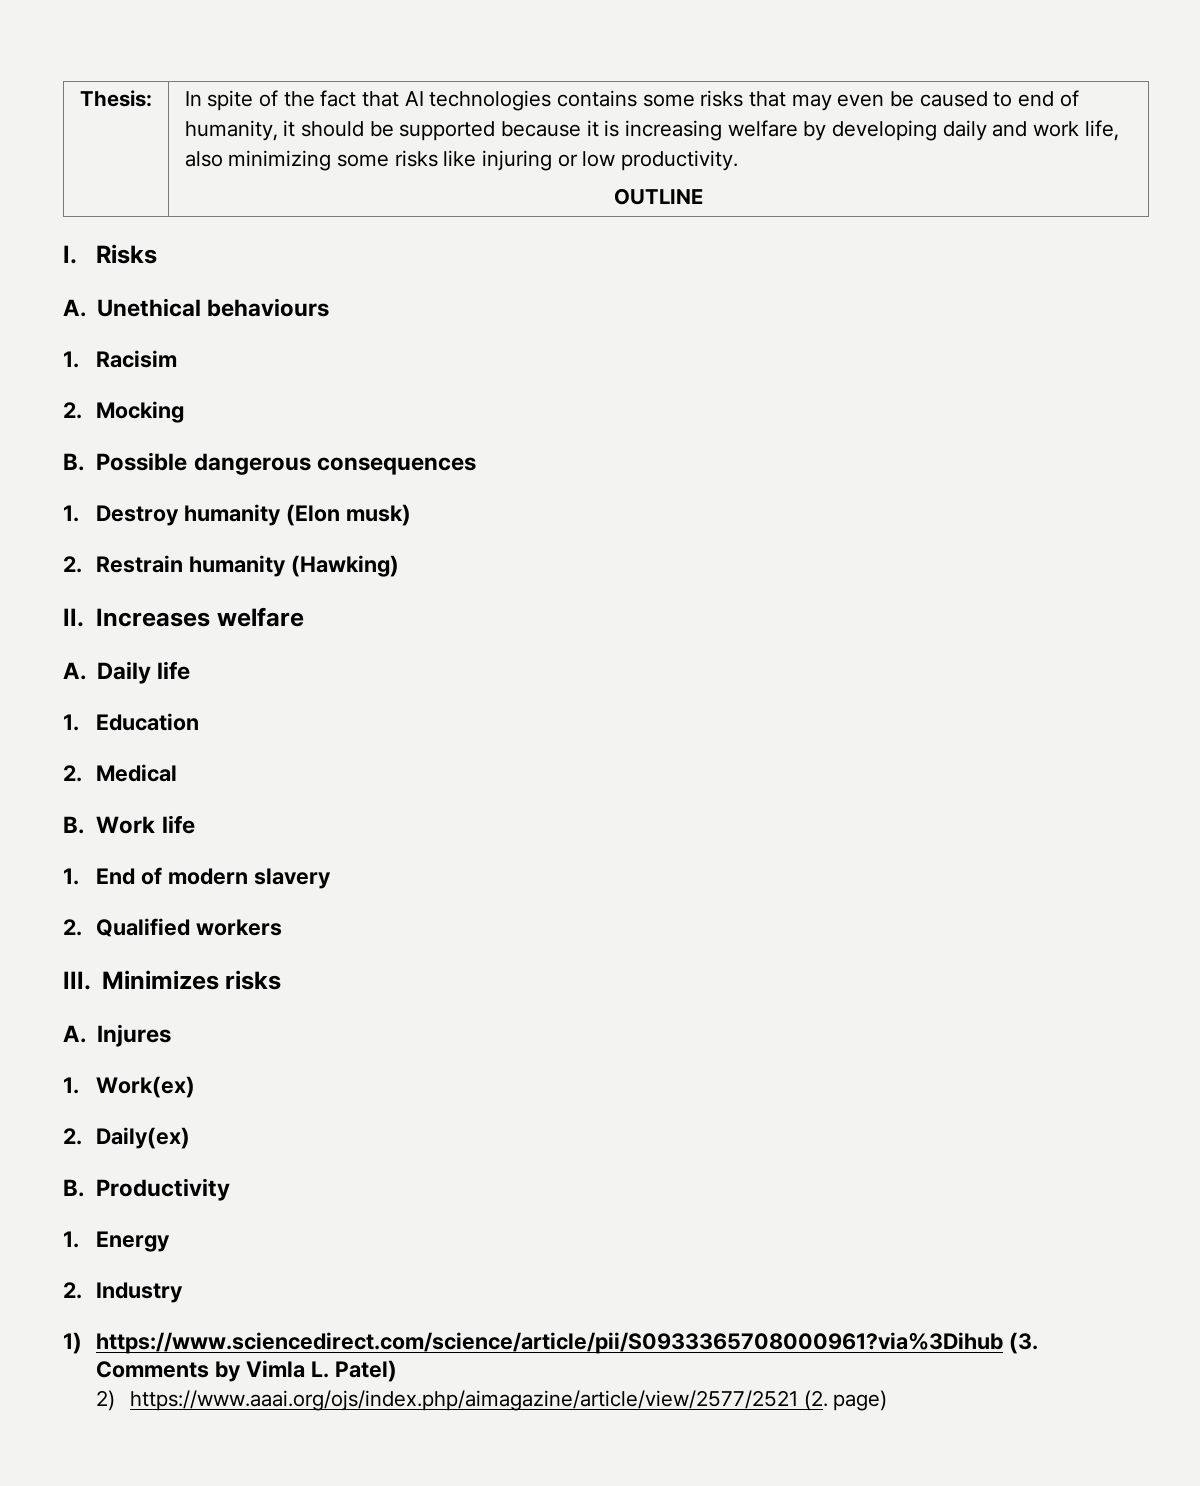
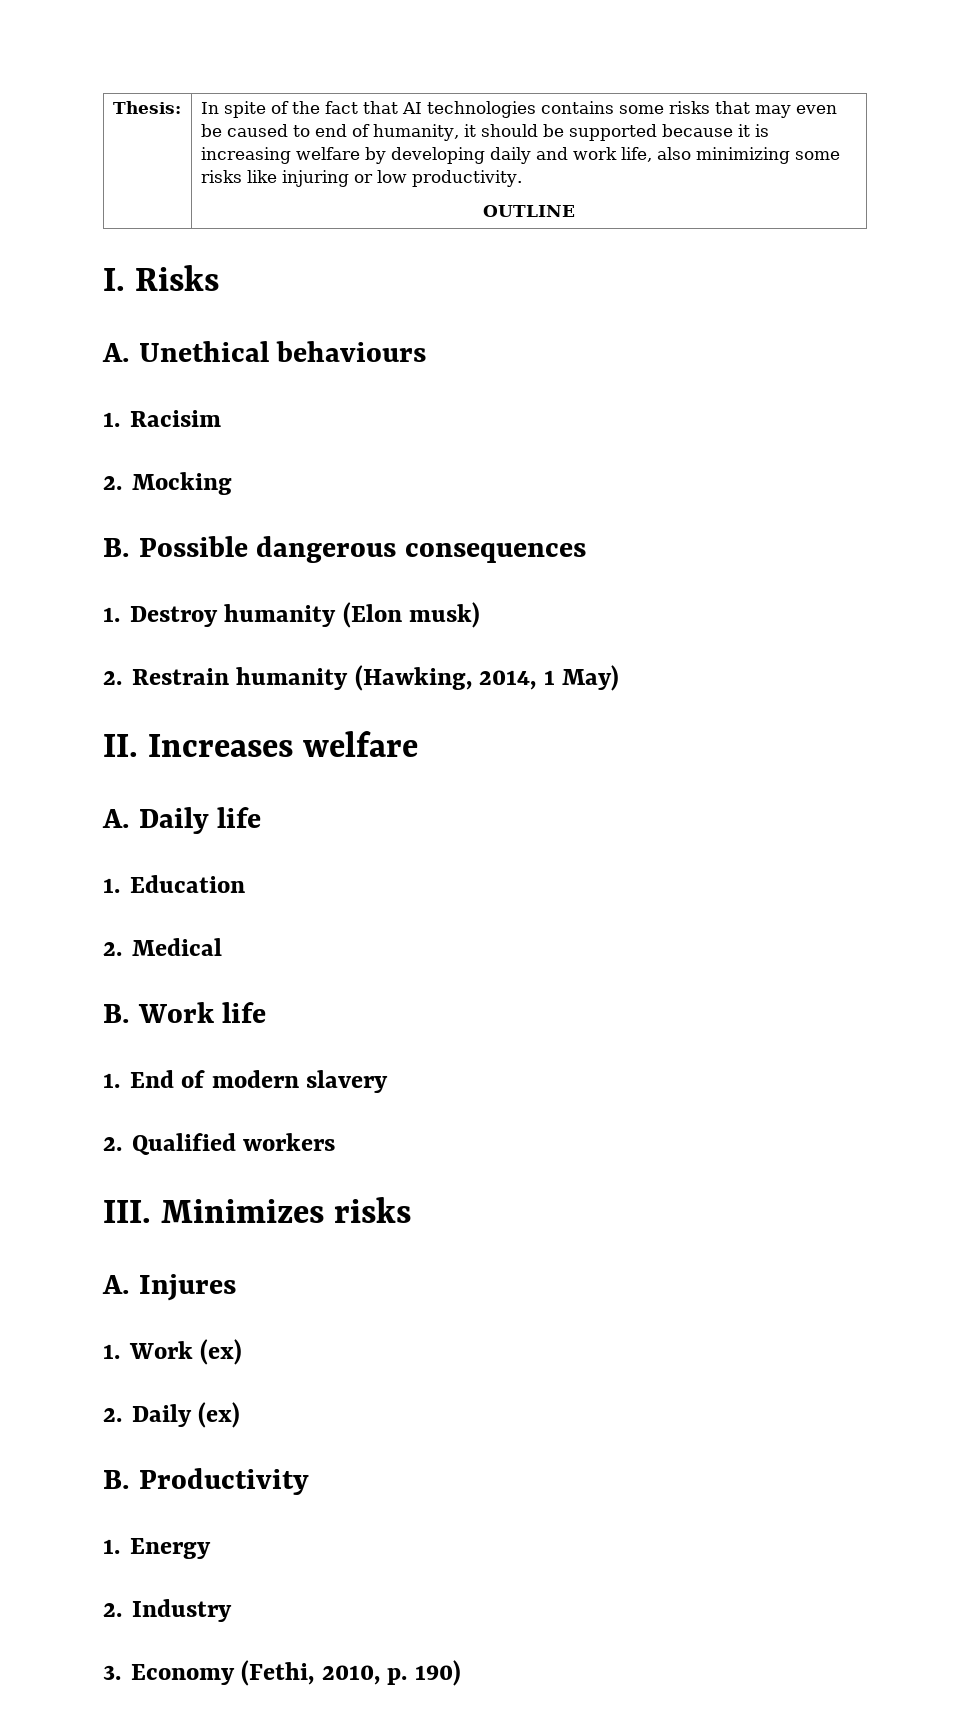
- 2. Restrain humanity (Hawking)
+ 2. Restrain humanity (Hawking, 2014, 1 May)
- 1. Work(ex)
- 2. Daily(ex)
+ 1. Work (ex)
+ 2. Daily (ex)
- 1) https://www.sciencedirect.com/science/article/pii/S0933365708000961?via%3Dihub (3. Comments by Vimla L. Patel)
- 2) https://www.aaai.org/ojs/index.php/aimagazine/article/view/2577/2521 (2. page)
+ 3. Economy (Fethi, 2010, p. 190)

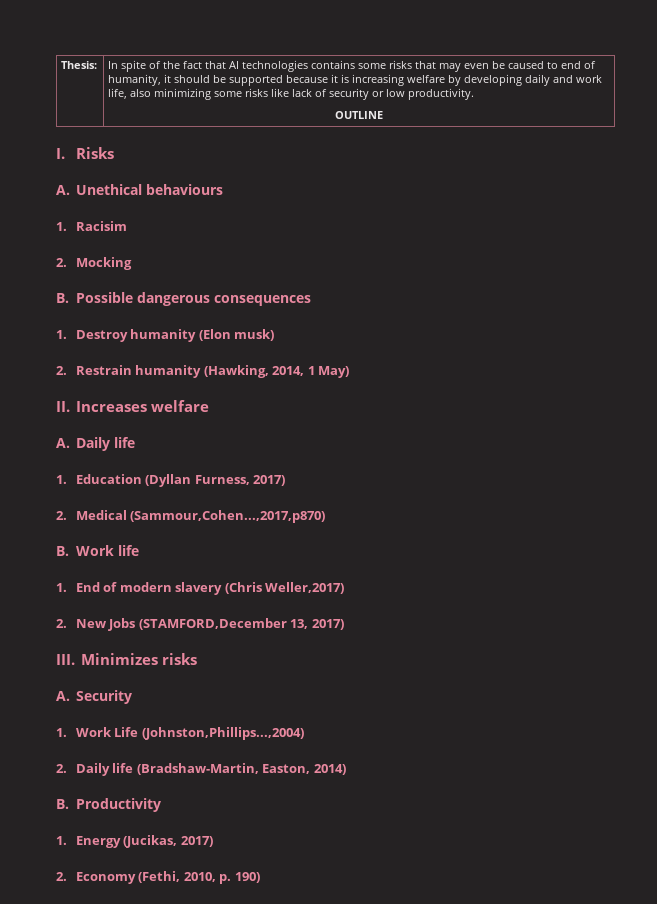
- In spite of the fact that AI technologies contains some risks that may even be caused to end of humanity, it should be supported because it is increasing welfare by developing daily and work life, also minimizing some risks like injuring or low productivity.
+ In spite of the fact that AI technologies contains some risks that may even be caused to end of humanity, it should be supported because it is increasing welfare by developing daily and work life, also minimizing some risks like lack of security or low productivity.
- 1. Education
+ 1. Education (Dyllan Furness, 2017)
- 2. Medical
+ 2. Medical (Sammour,Cohen...,2017,p870)
- 1. End of modern slavery
- 2. Qualified workers
+ 1. End of modern slavery (Chris Weller,2017)
+ 2. New Jobs (STAMFORD,December 13, 2017)
- A. Injures
+ A. Security
- 1. Work (ex)
+ 1. Work Life (Johnston,Phillips...,2004)
- 2. Daily (ex)
+ 2. Daily life (Bradshaw-Martin, Easton, 2014)
- 1. Energy
- 2. Industry
- 3. Economy (Fethi, 2010, p. 190)
+ 1. Energy (Jucikas, 2017)
+ 2. Economy (Fethi, 2010, p. 190)

